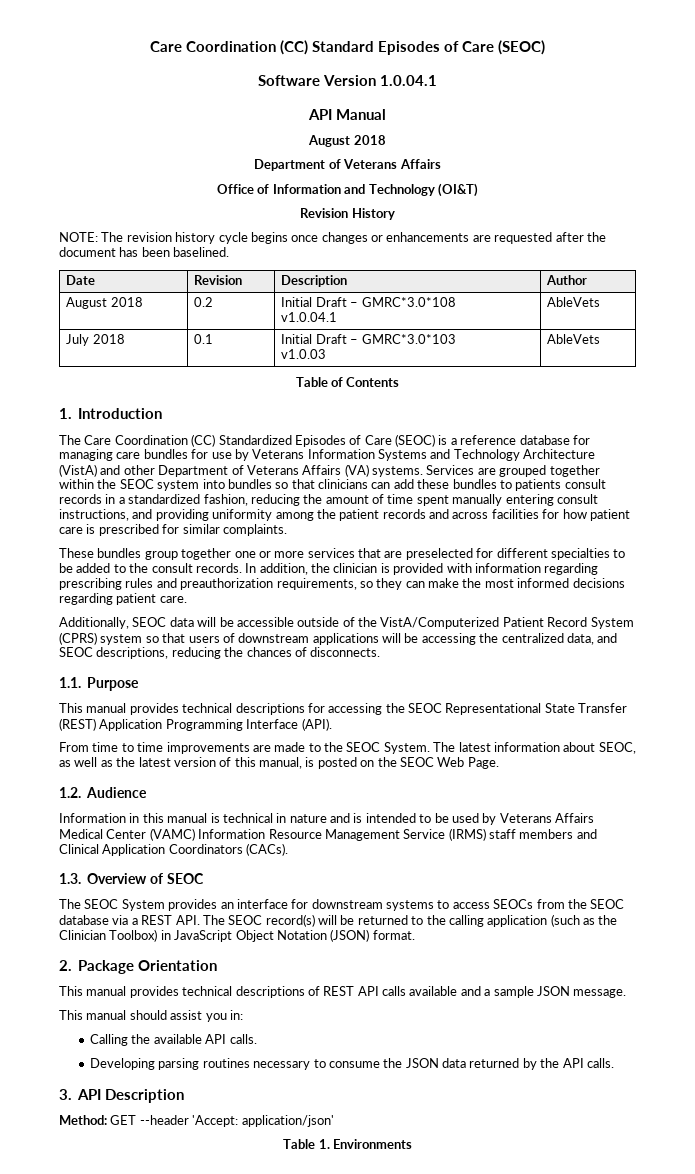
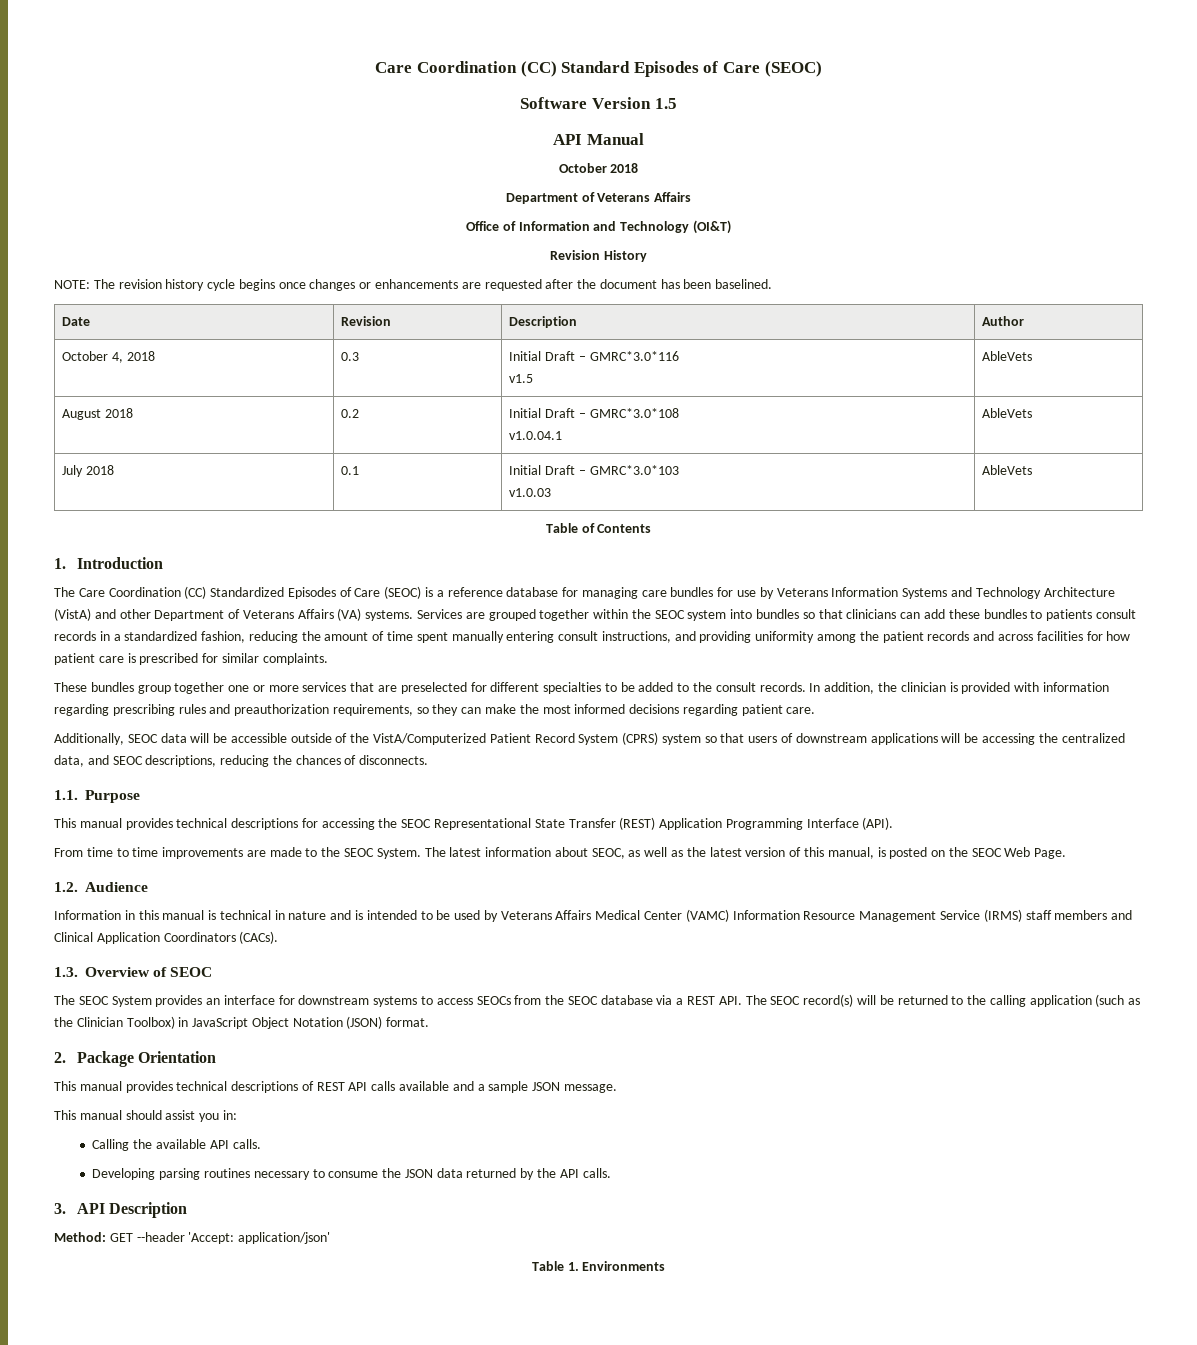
- Software Version 1.0.04.1
+ Software Version 1.5
  API Manual
- August 2018
+ October 2018
+ October 4, 2018 | 0.3 | Initial Draft – GMRC*3.0*116
+ v1.5 | AbleVets

